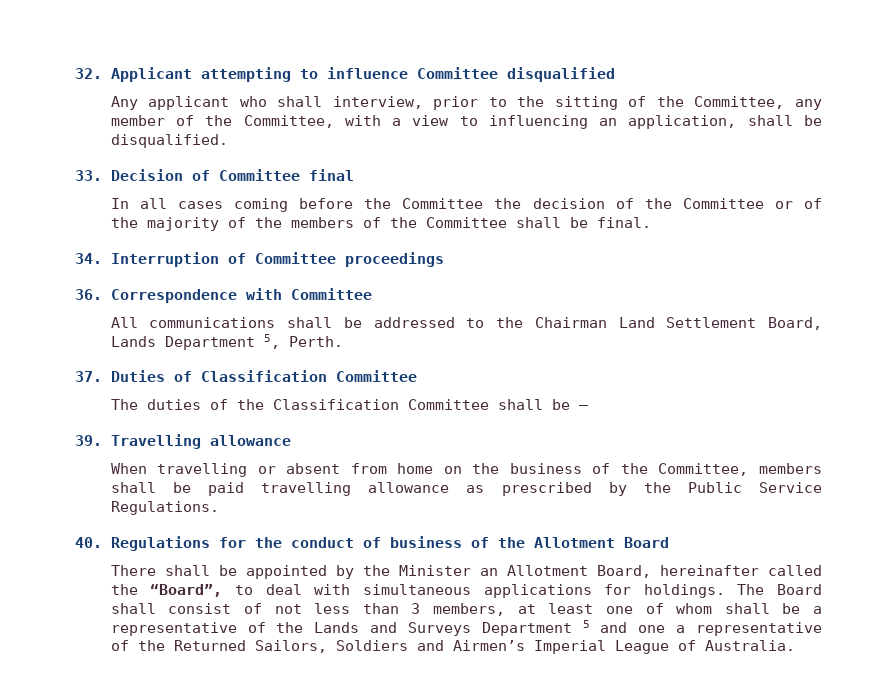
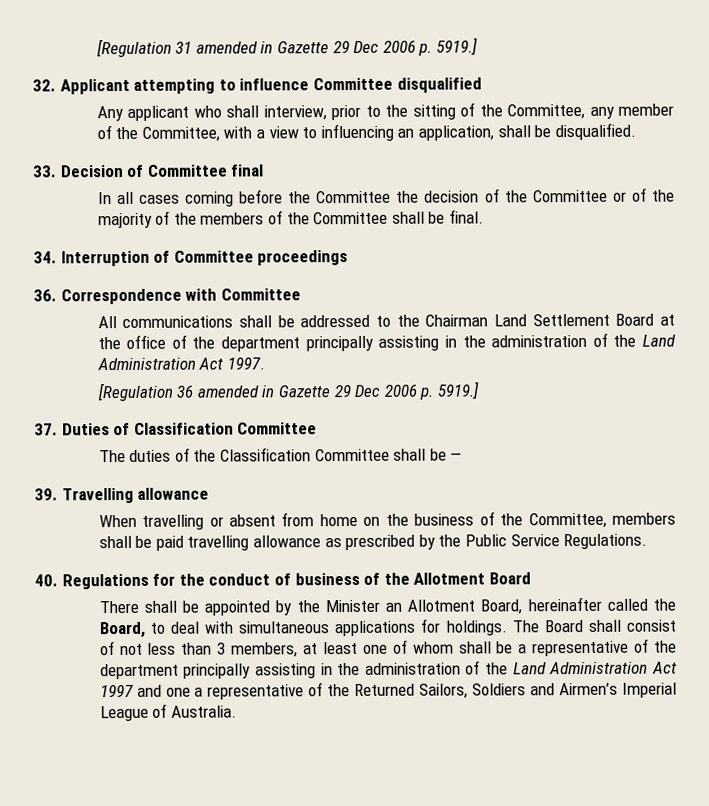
+ [Regulation 31 amended in Gazette 29 Dec 2006 p. 5919.]
- All communications shall be addressed to the Chairman Land Settlement Board, Lands Department 5, Perth.
+ All communications shall be addressed to the Chairman Land Settlement Board at the office of the department principally assisting in the administration of the Land Administration Act 1997.
+ [Regulation 36 amended in Gazette 29 Dec 2006 p. 5919.]
- There shall be appointed by the Minister an Allotment Board, hereinafter called the “Board”, to deal with simultaneous applications for holdings.
+ There shall be appointed by the Minister an Allotment Board, hereinafter called the Board, to deal with simultaneous applications for holdings.
- The Board shall consist of not less than 3 members, at least one of whom shall be a representative of the Lands and Surveys Department 5 and one a representative of the Returned Sailors, Soldiers and Airmen’s Imperial League of Australia.
+ The Board shall consist of not less than 3 members, at least one of whom shall be a representative of the department principally assisting in the administration of the Land Administration Act 1997 and one a representative of the Returned Sailors, Soldiers and Airmen’s Imperial League of Australia.

